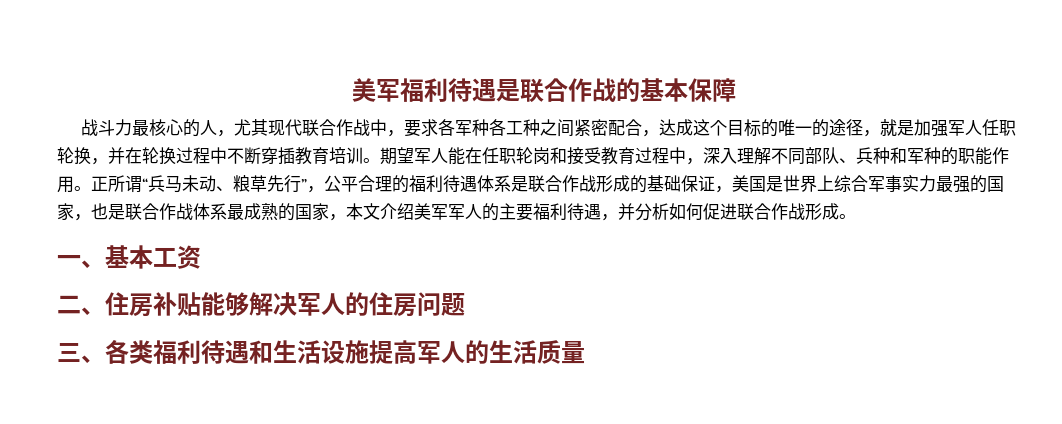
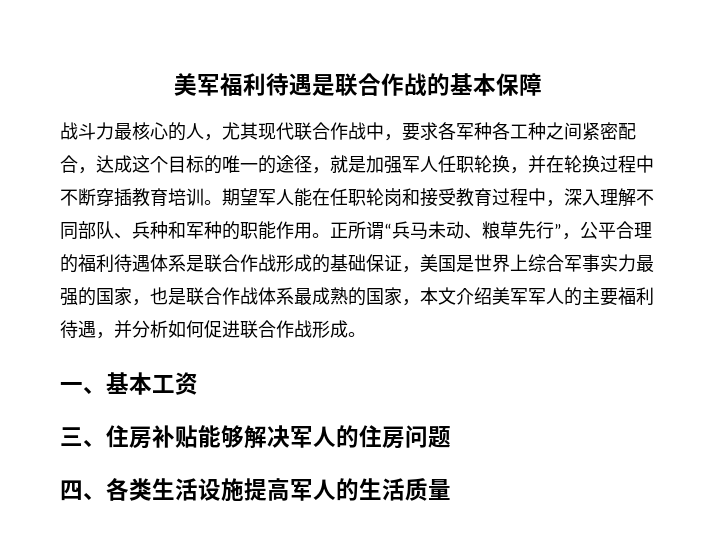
- 二、住房补贴能够解决军人的住房问题
+ 三、住房补贴能够解决军人的住房问题
- 三、各类福利待遇和生活设施提高军人的生活质量
+ 四、各类生活设施提高军人的生活质量

